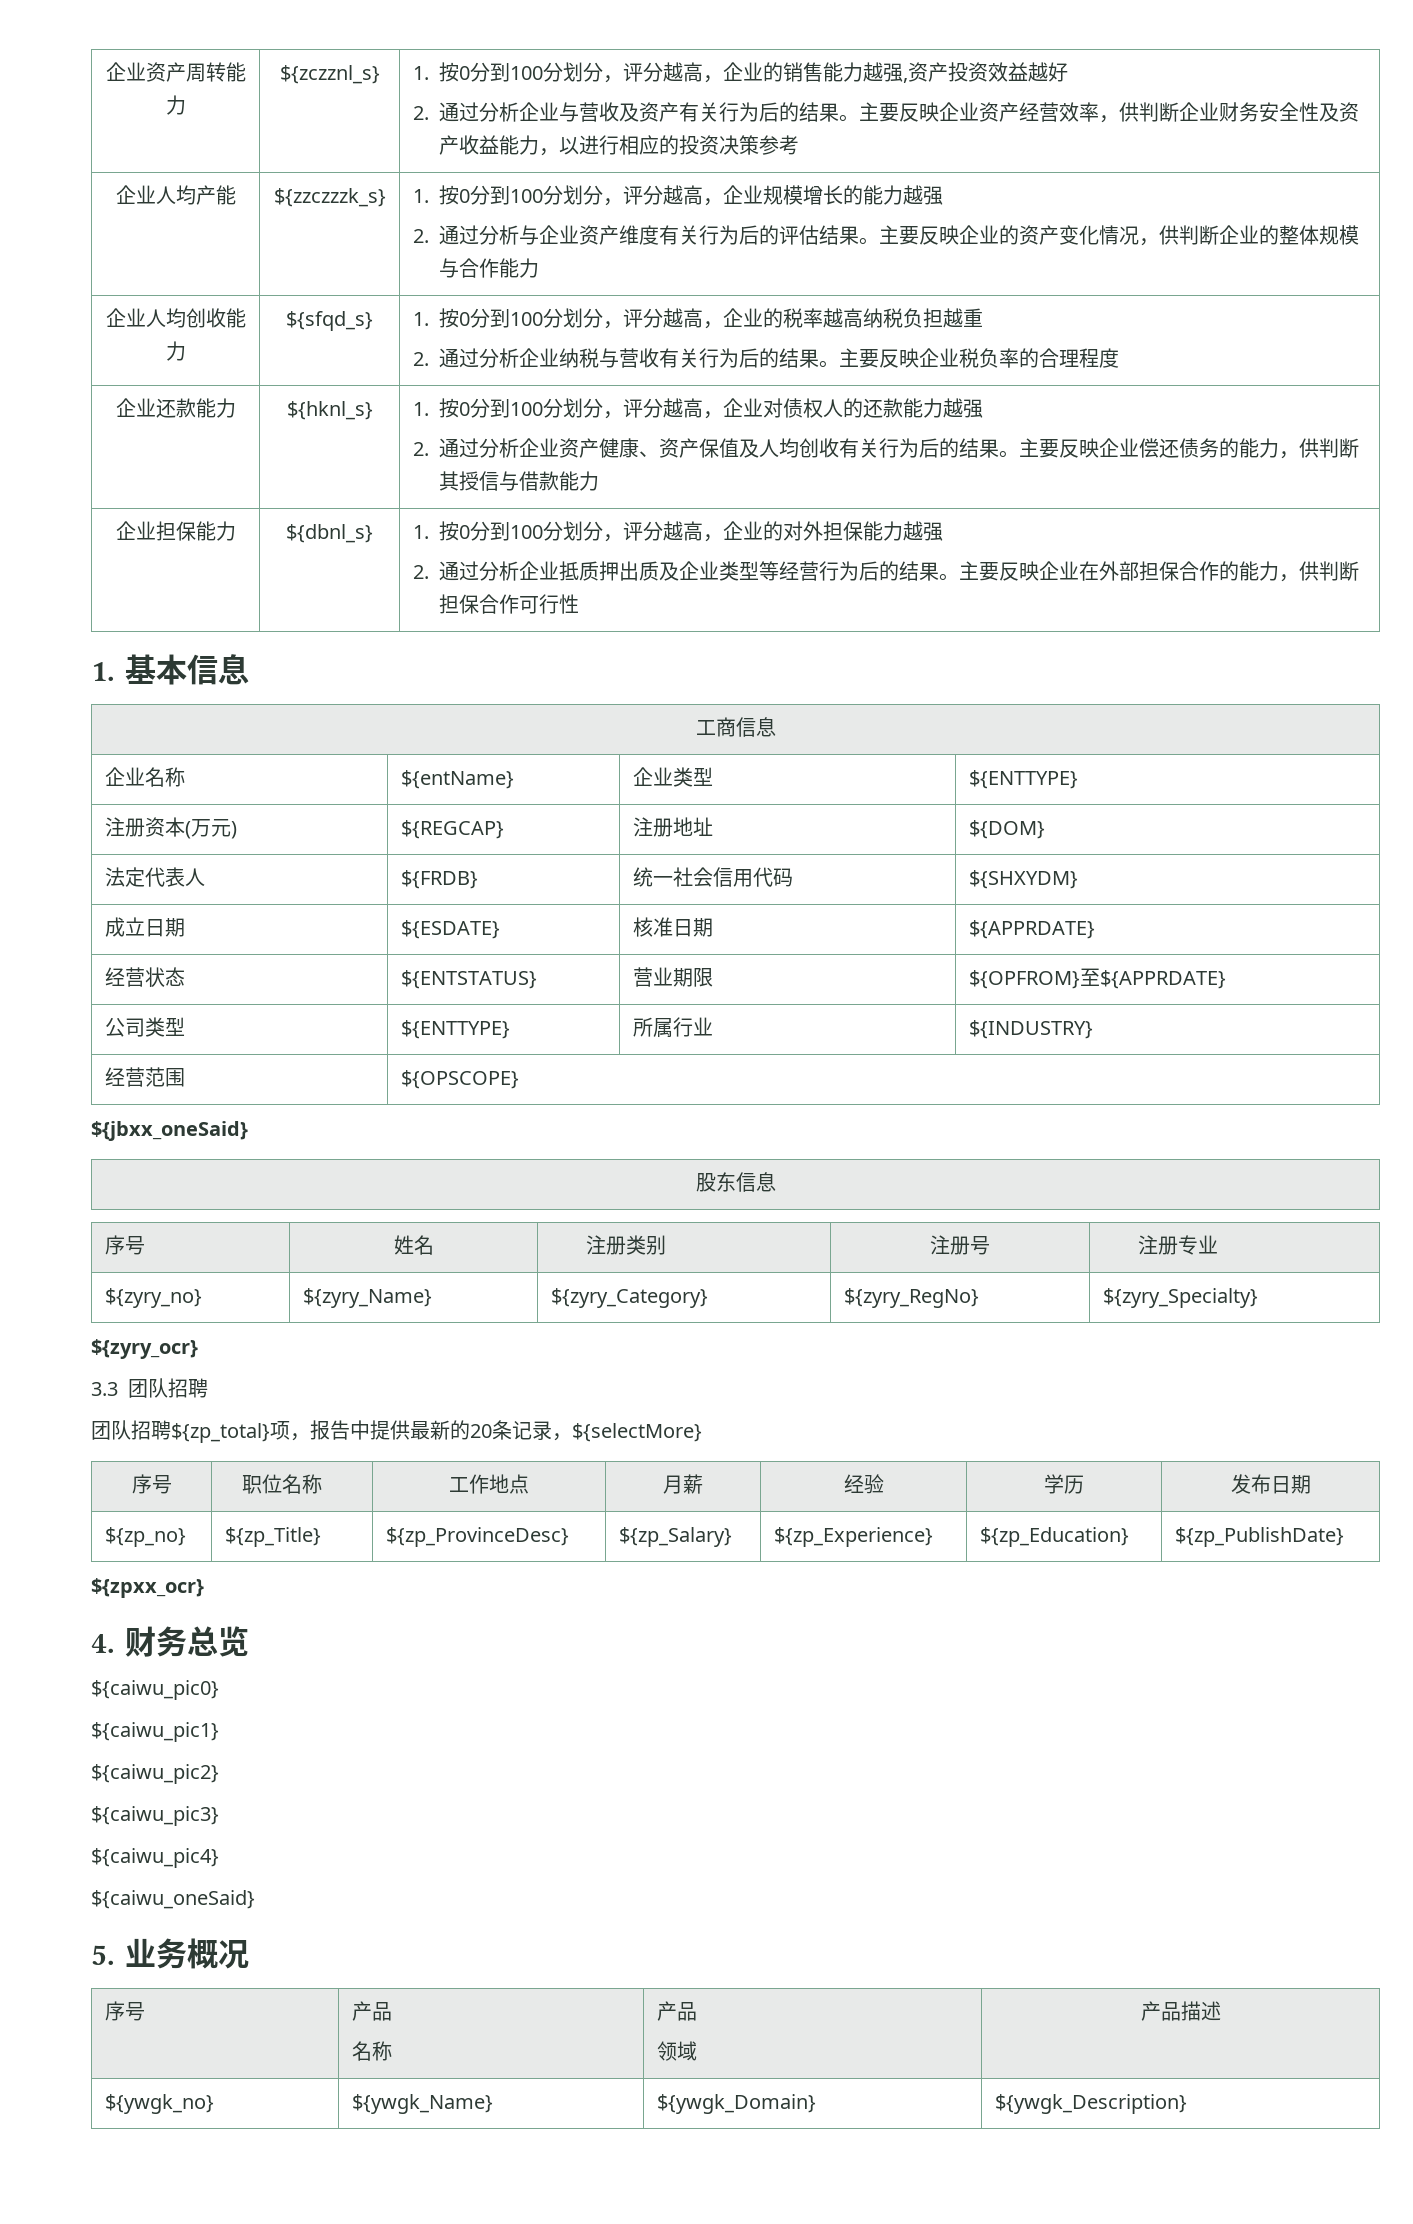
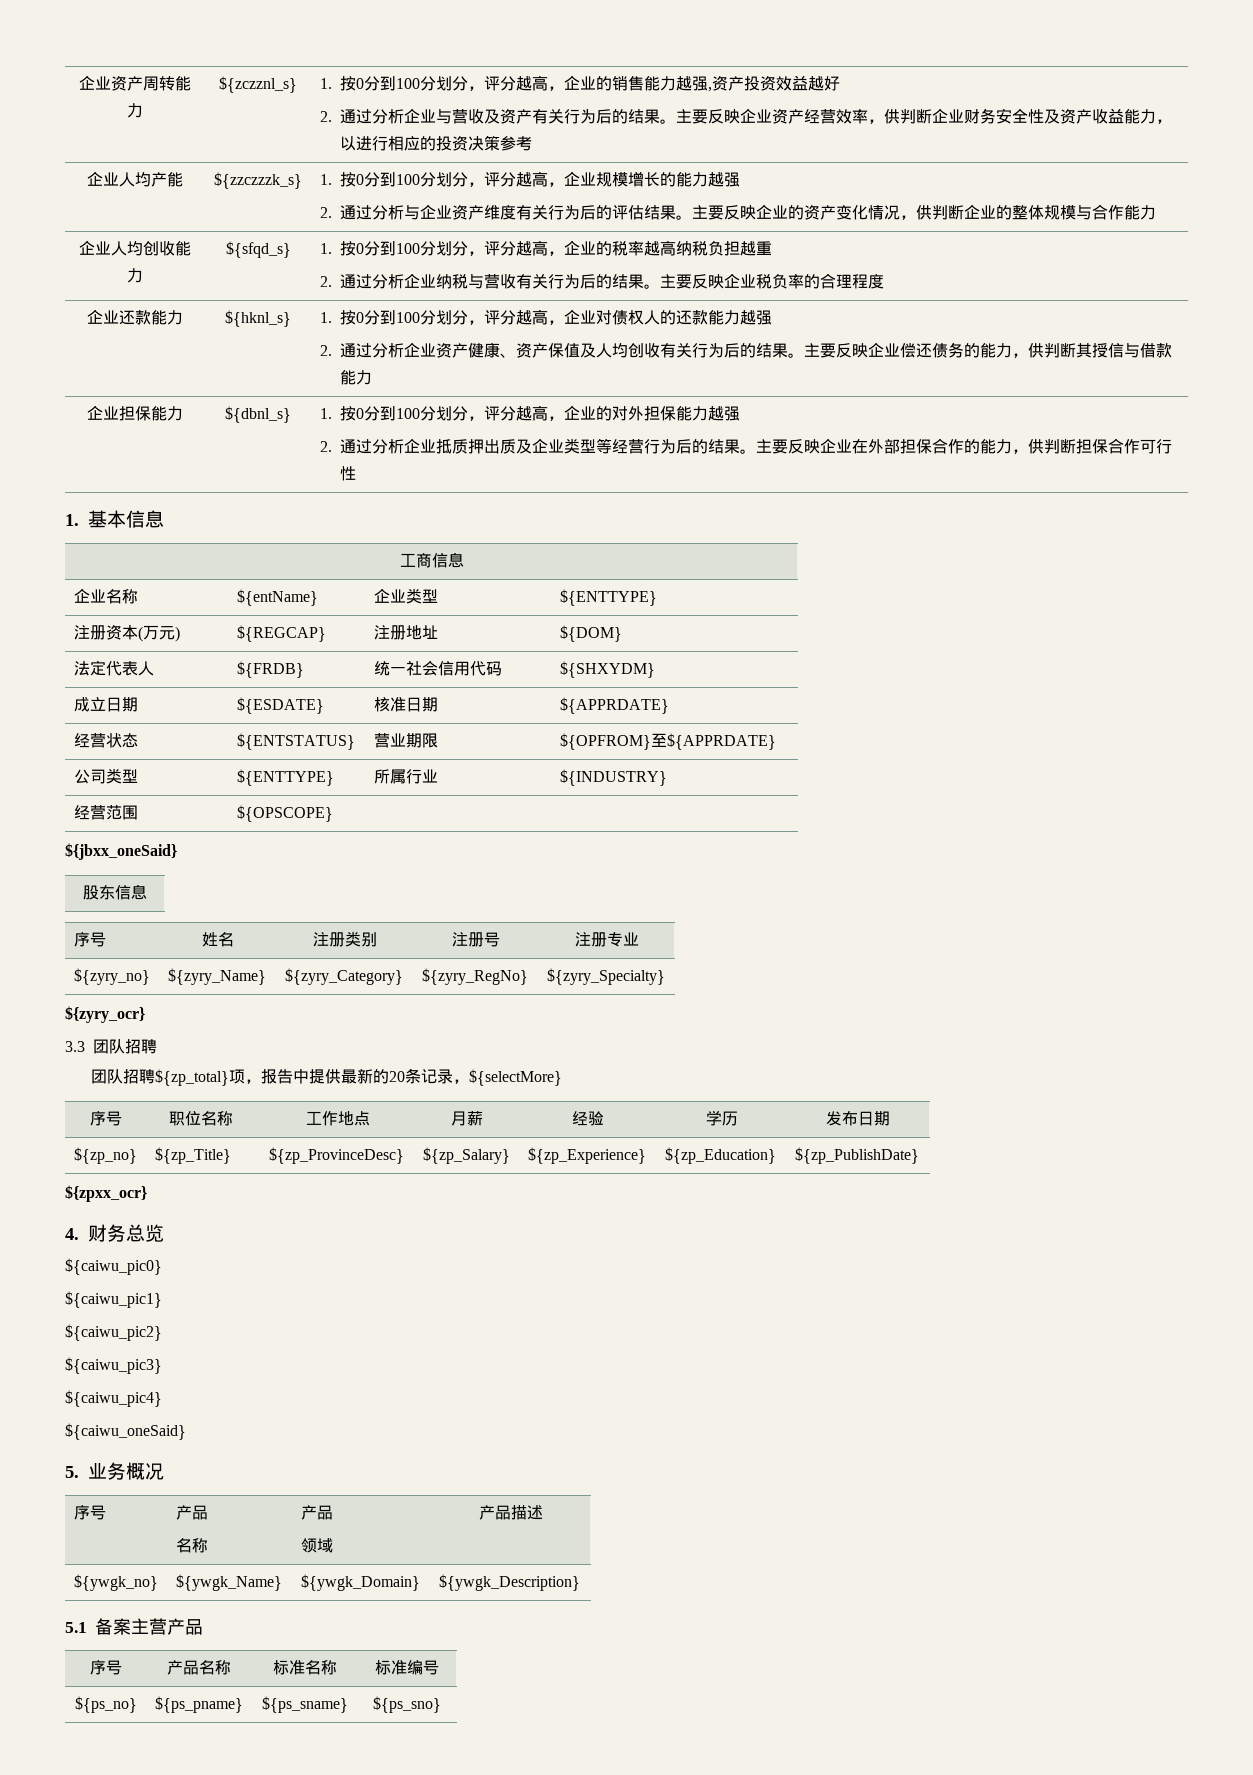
+ 5.1备案主营产品
+ 序号 | 产品名称 | 标准名称 | 标准编号
+ ${ps_no} | ${ps_pname} | ${ps_sname} | ${ps_sno}

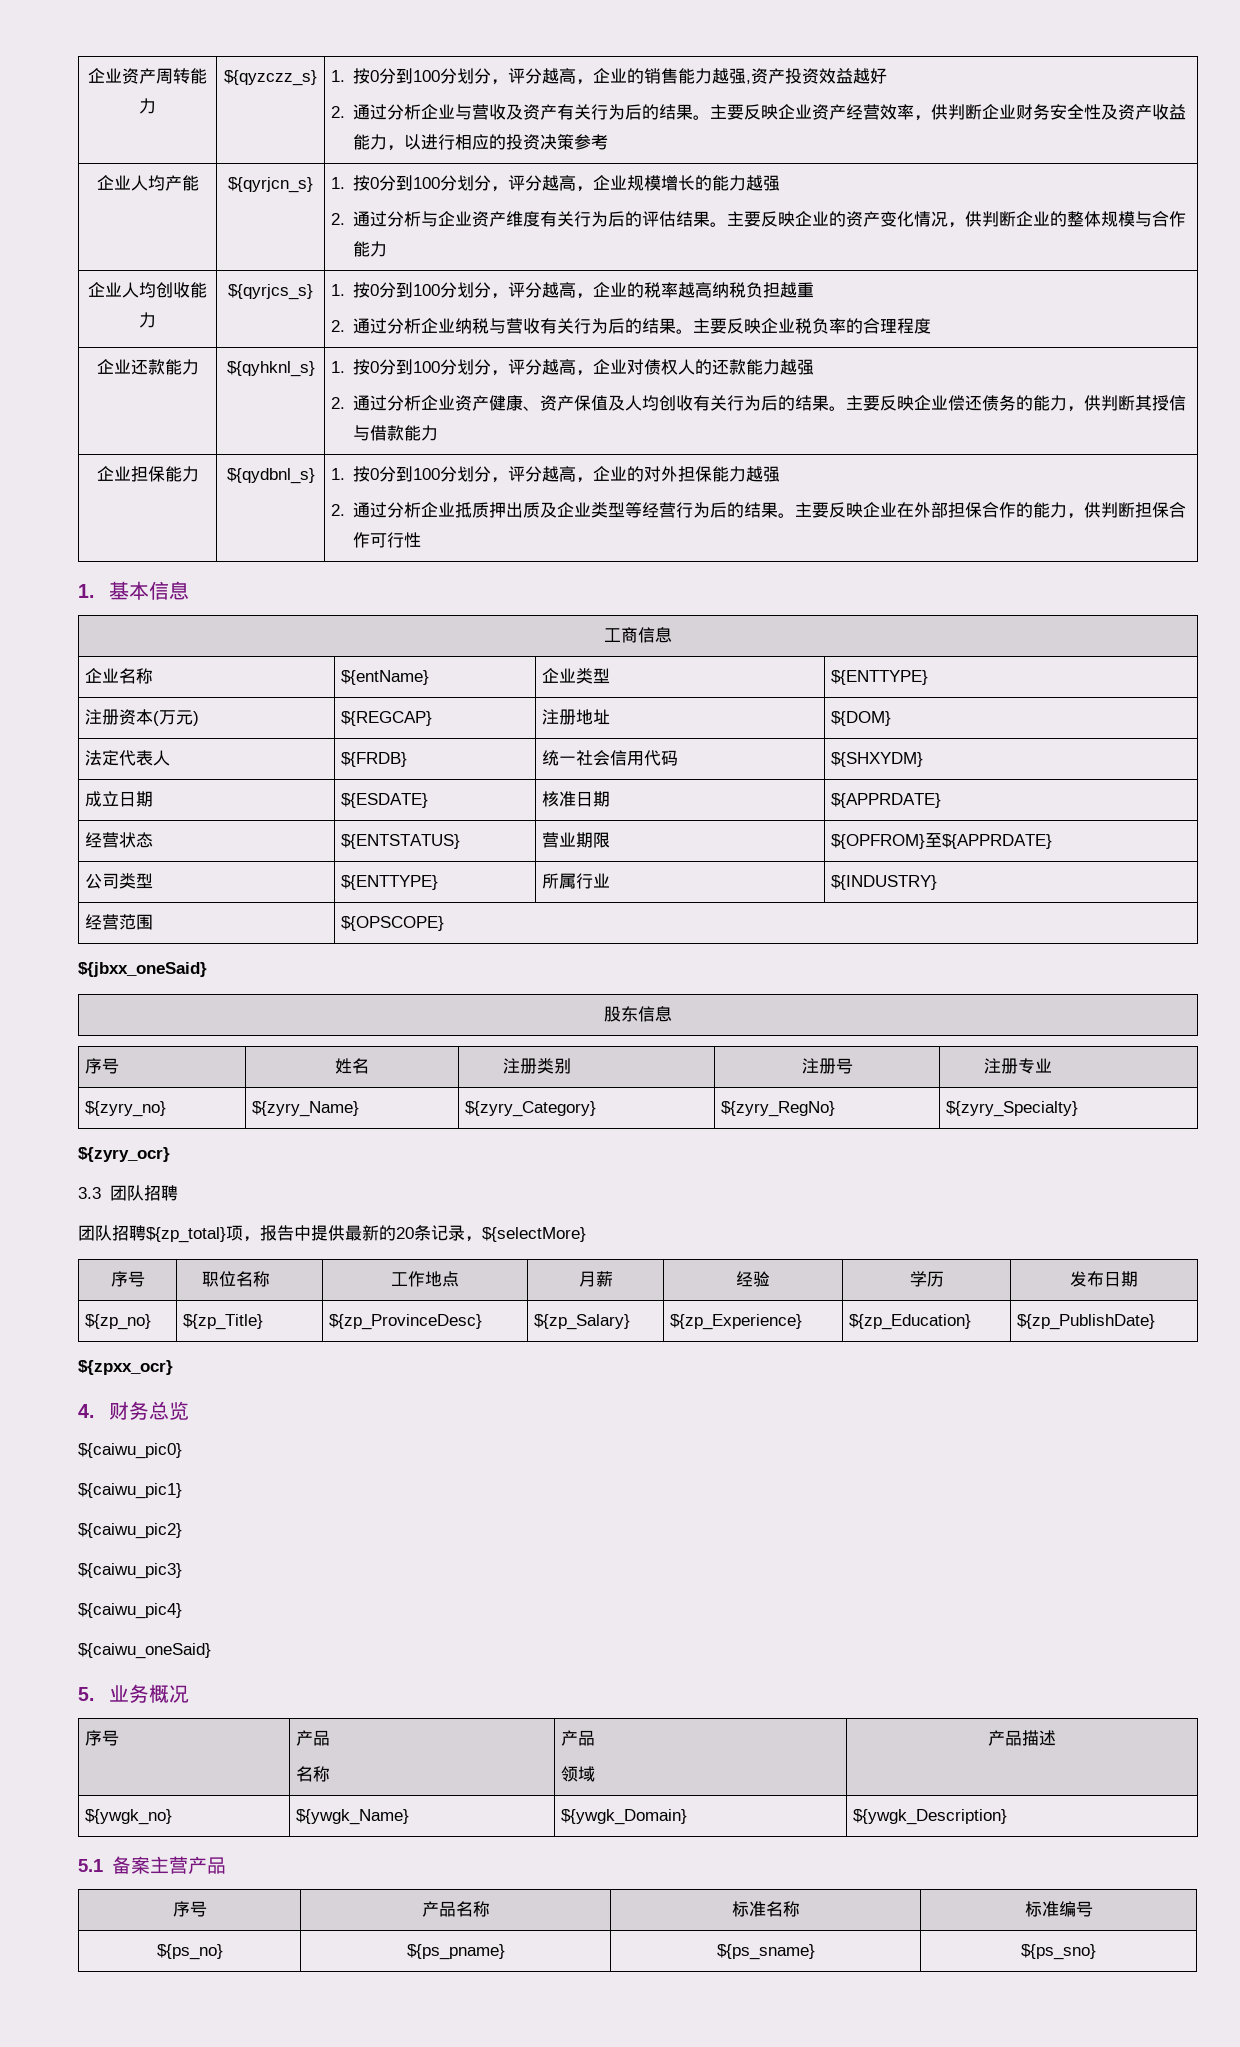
- ${zczznl_s}
+ ${qyzczz_s}
- ${zzczzzk_s}
+ ${qyrjcn_s}
- 企业人均创收能力 | ${sfqd_s} | 1.按0分到100分划分，评分越高，企业的税率越高纳税负担越重
+ 企业人均创收能力 | ${qyrjcs_s} | 1.按0分到100分划分，评分越高，企业的税率越高纳税负担越重
- ${hknl_s}
+ ${qyhknl_s}
- ${dbnl_s}
+ ${qydbnl_s}

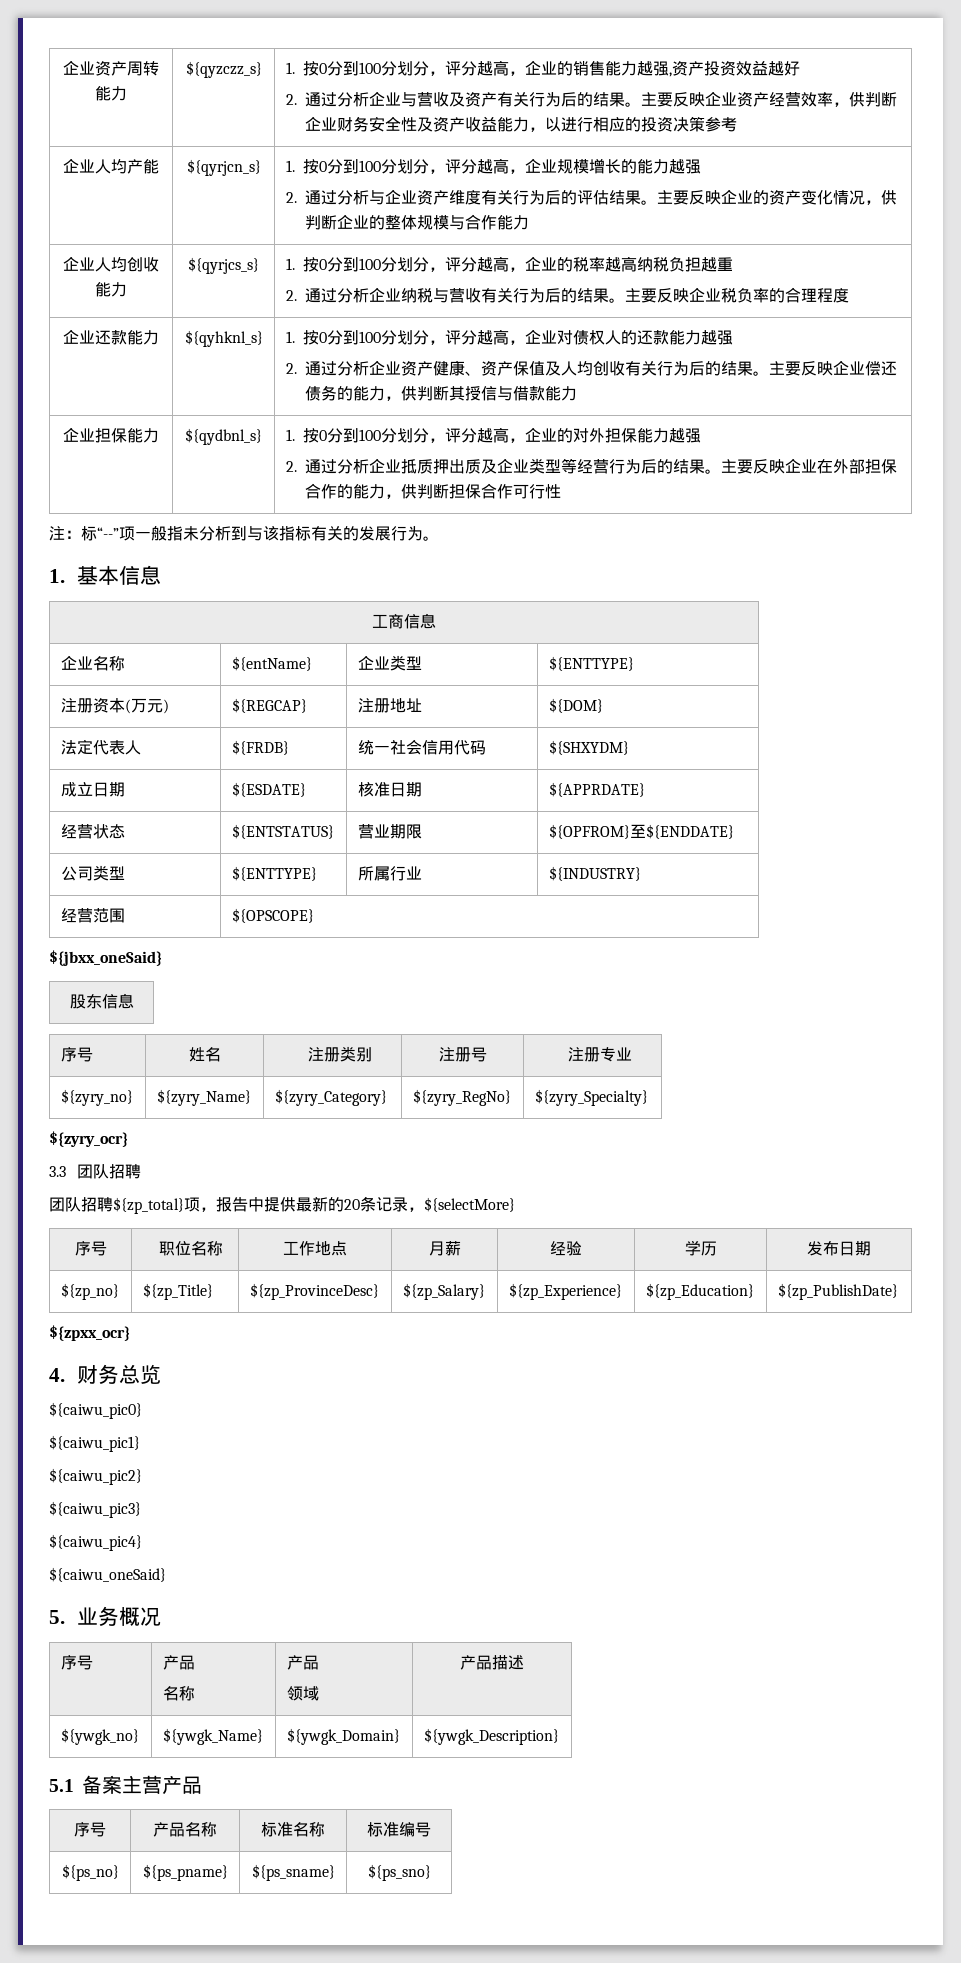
+ 注：标“--”项一般指未分析到与该指标有关的发展行为。
- 经营状态 | ${ENTSTATUS} | 营业期限 | ${OPFROM}至${APPRDATE}
+ 经营状态 | ${ENTSTATUS} | 营业期限 | ${OPFROM}至${ENDDATE}

